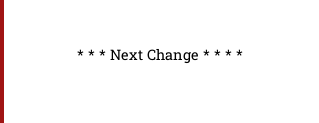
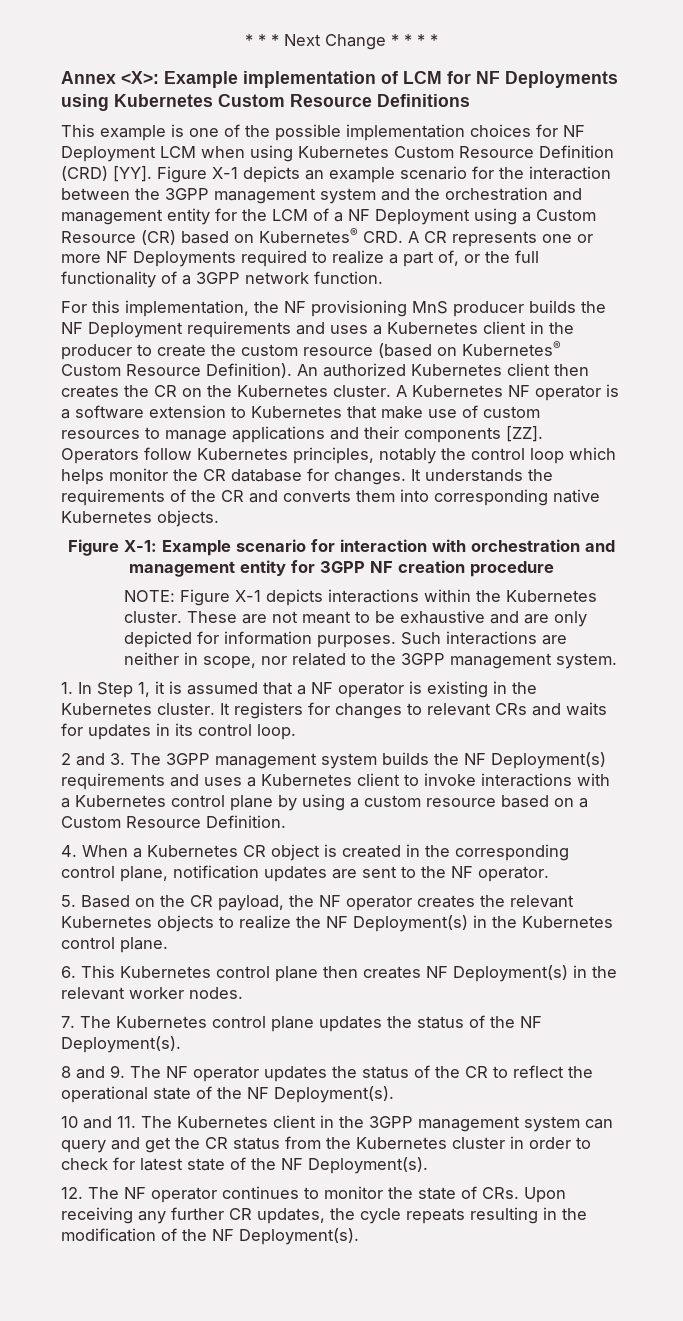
+ Annex <X>: Example implementation of LCM for NF Deployments using Kubernetes Custom Resource Definitions
+ This example is one of the possible implementation choices for NF Deployment LCM when using Kubernetes Custom Resource Definition (CRD) [YY]. Figure X-1 depicts an example scenario for the interaction between the 3GPP management system and the orchestration and management entity for the LCM of a NF Deployment using a Custom Resource (CR) based on Kubernetes® CRD. A CR represents one or more NF Deployments required to realize a part of, or the full functionality of a 3GPP network function.
+ For this implementation, the NF provisioning MnS producer builds the NF Deployment requirements and uses a Kubernetes client in the producer to create the custom resource (based on Kubernetes® Custom Resource Definition). An authorized Kubernetes client then creates the CR on the Kubernetes cluster. A Kubernetes NF operator is a software extension to Kubernetes that make use of custom resources to manage applications and their components [ZZ]. Operators follow Kubernetes principles, notably the control loop which helps monitor the CR database for changes. It understands the requirements of the CR and converts them into corresponding native Kubernetes objects.
+ Figure X-1: Example scenario for interaction with orchestration and management entity for 3GPP NF creation procedure
+ NOTE: Figure X-1 depicts interactions within the Kubernetes cluster. These are not meant to be exhaustive and are only depicted for information purposes. Such interactions are neither in scope, nor related to the 3GPP management system.
+ 1. In Step 1, it is assumed that a NF operator is existing in the Kubernetes cluster. It registers for changes to relevant CRs and waits for updates in its control loop.
+ 2 and 3. The 3GPP management system builds the NF Deployment(s) requirements and uses a Kubernetes client to invoke interactions with a Kubernetes control plane by using a custom resource based on a Custom Resource Definition.
+ 4. When a Kubernetes CR object is created in the corresponding control plane, notification updates are sent to the NF operator.
+ 5. Based on the CR payload, the NF operator creates the relevant Kubernetes objects to realize the NF Deployment(s) in the Kubernetes control plane.
+ 6. This Kubernetes control plane then creates NF Deployment(s) in the relevant worker nodes.
+ 7. The Kubernetes control plane updates the status of the NF Deployment(s).
+ 8 and 9. The NF operator updates the status of the CR to reflect the operational state of the NF Deployment(s).
+ 10 and 11. The Kubernetes client in the 3GPP management system can query and get the CR status from the Kubernetes cluster in order to check for latest state of the NF Deployment(s).
+ 12. The NF operator continues to monitor the state of CRs. Upon receiving any further CR updates, the cycle repeats resulting in the modification of the NF Deployment(s).

